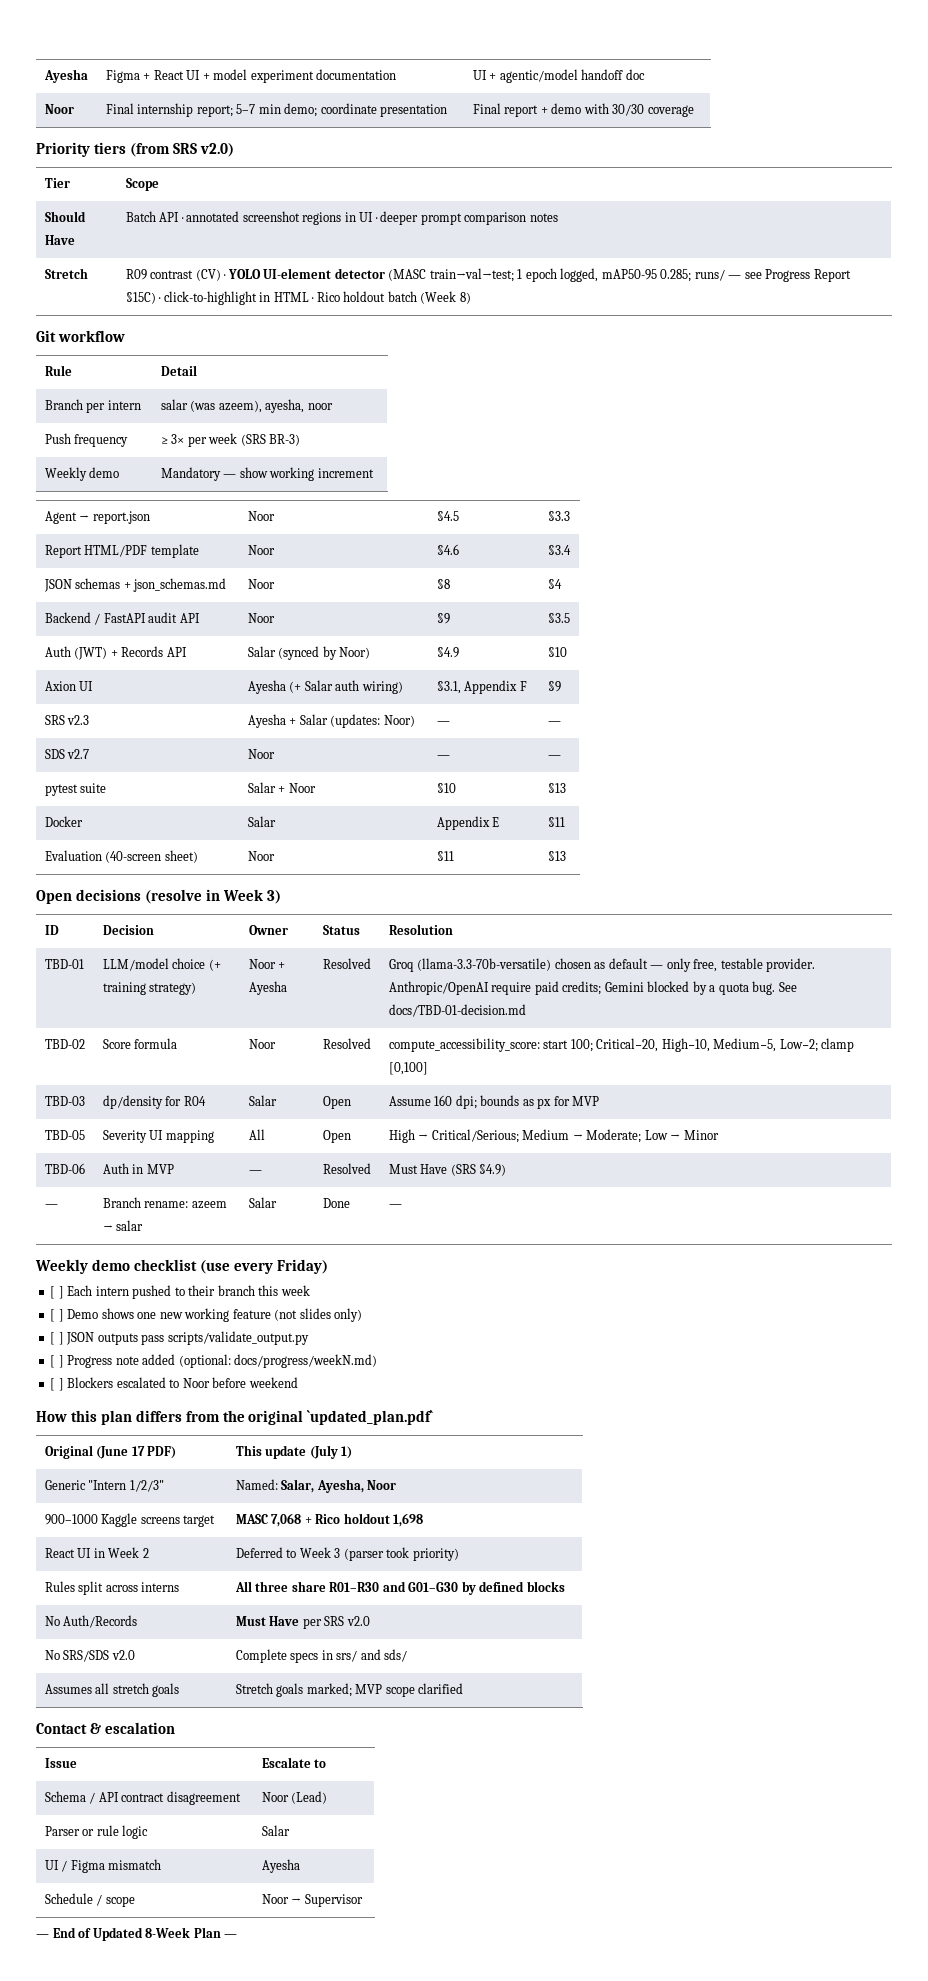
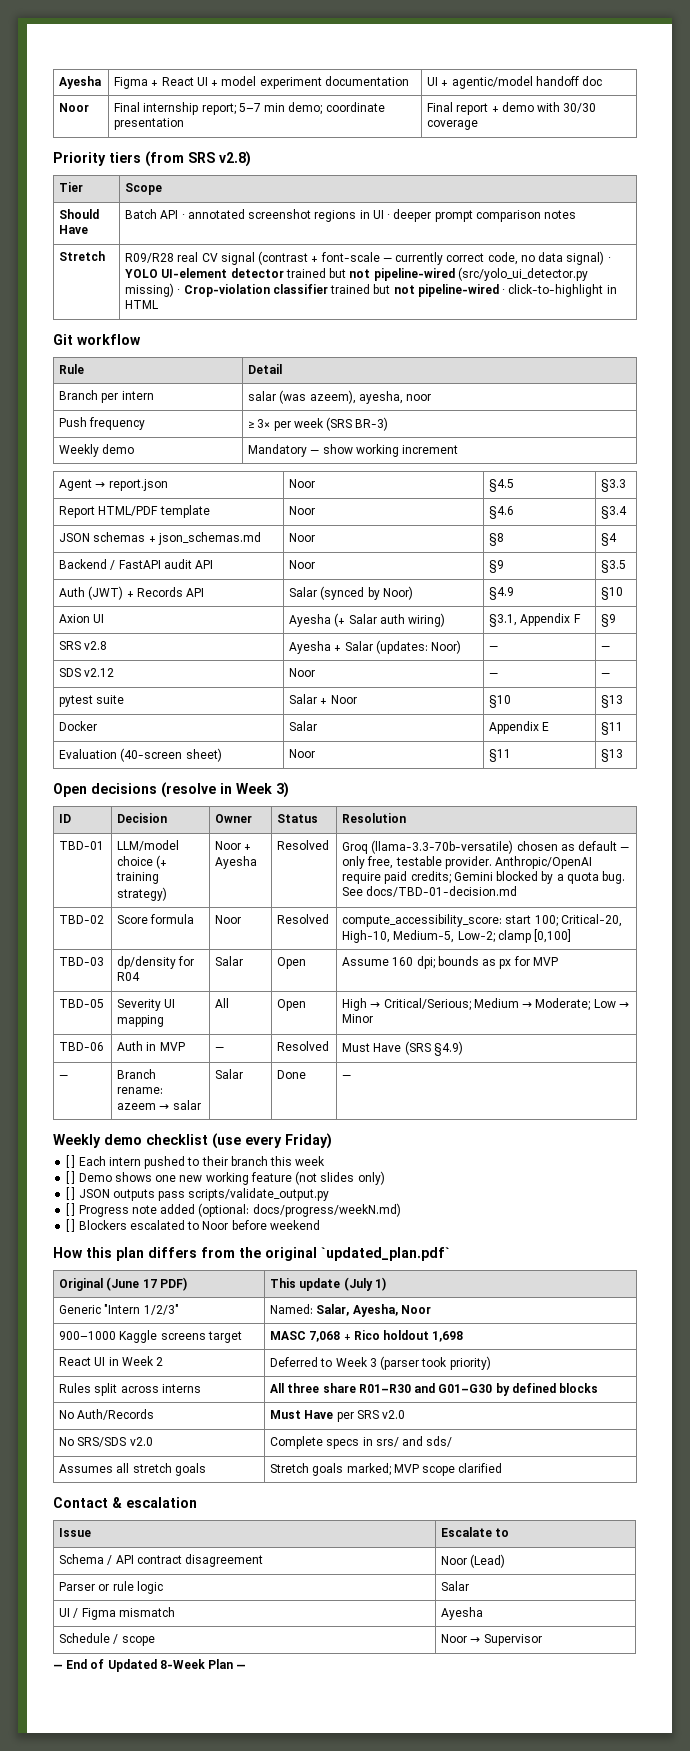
- Priority tiers (from SRS v2.0)
+ Priority tiers (from SRS v2.8)
- Stretch | R09 contrast (CV) · YOLO UI-element detector (MASC train→val→test; 1 epoch logged, mAP50-95 0.285; runs/ — see Progress Report §15C) · click-to-highlight in HTML · Rico holdout batch (Week 8)
+ Stretch | R09/R28 real CV signal (contrast + font-scale — currently correct code, no data signal) · YOLO UI-element detector trained but not pipeline-wired (src/yolo_ui_detector.py missing) · Crop-violation classifier trained but not pipeline-wired · click-to-highlight in HTML
- SRS v2.3 | Ayesha + Salar (updates: Noor) | — | —
+ SRS v2.8 | Ayesha + Salar (updates: Noor) | — | —
- SDS v2.7 | Noor | — | —
+ SDS v2.12 | Noor | — | —

